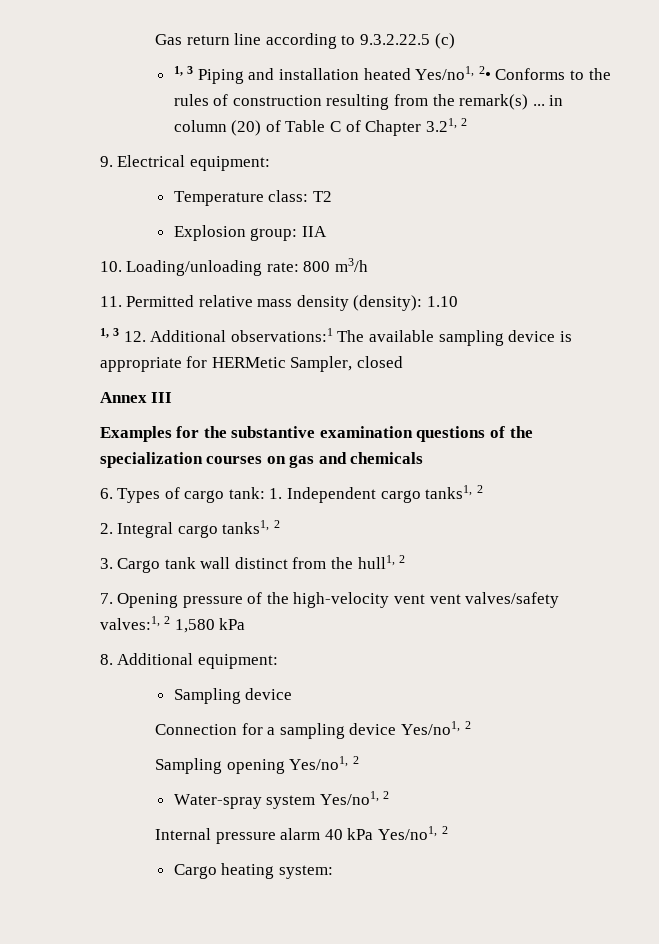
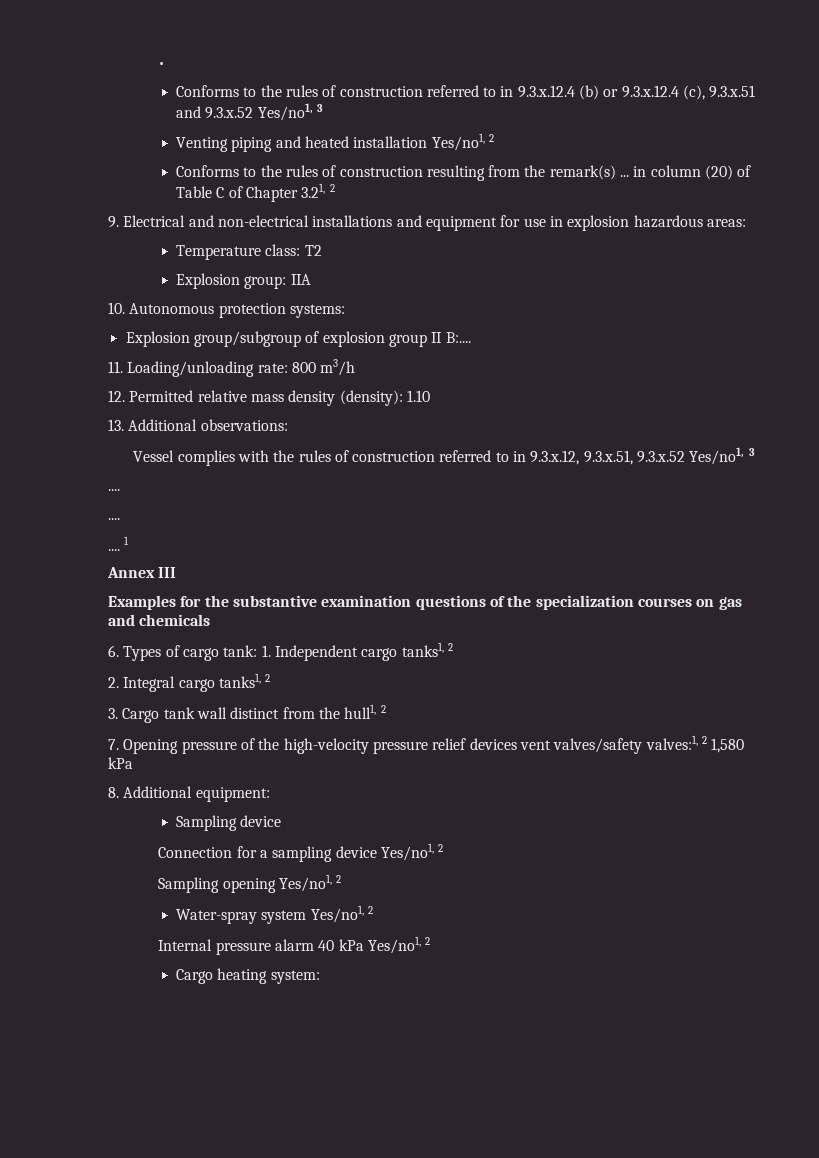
- Gas return line according to 9.3.2.22.5 (c)
- 1, 3 Piping and installation heated Yes/no1, 2• Conforms to the rules of construction resulting from the remark(s) ... in column (20) of Table C of Chapter 3.21, 2
+ •
+ Conforms to the rules of construction referred to in 9.3.x.12.4 (b) or 9.3.x.12.4 (c), 9.3.x.51 and 9.3.x.52 Yes/no1, 3
+ Venting piping and heated installation Yes/no1, 2
+ Conforms to the rules of construction resulting from the remark(s) ... in column (20) of Table C of Chapter 3.21, 2
- 9. Electrical equipment:
+ 9. Electrical and non-electrical installations and equipment for use in explosion hazardous areas:
- 10. Loading/unloading rate: 800 m3/h
+ 10. Autonomous protection systems:
+ Explosion group/subgroup of explosion group II B:....
+ 11. Loading/unloading rate: 800 m3/h
- 11. Permitted relative mass density (density): 1.10
+ 12. Permitted relative mass density (density): 1.10
- 1, 3 12. Additional observations:1 The available sampling device is appropriate for HERMetic Sampler, closed
+ 13. Additional observations:
+ Vessel complies with the rules of construction referred to in 9.3.x.12, 9.3.x.51, 9.3.x.52 Yes/no1, 3
+ ....
+ ....
+ .... 1
- 7. Opening pressure of the high-velocity vent vent valves/safety valves:1, 2 1,580 kPa
+ 7. Opening pressure of the high-velocity pressure relief devices vent valves/safety valves:1, 2 1,580 kPa

